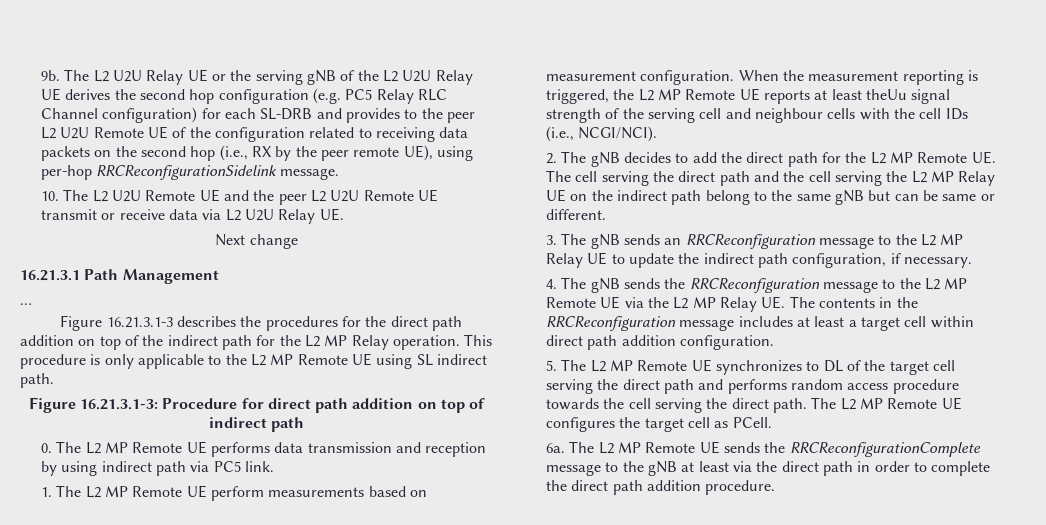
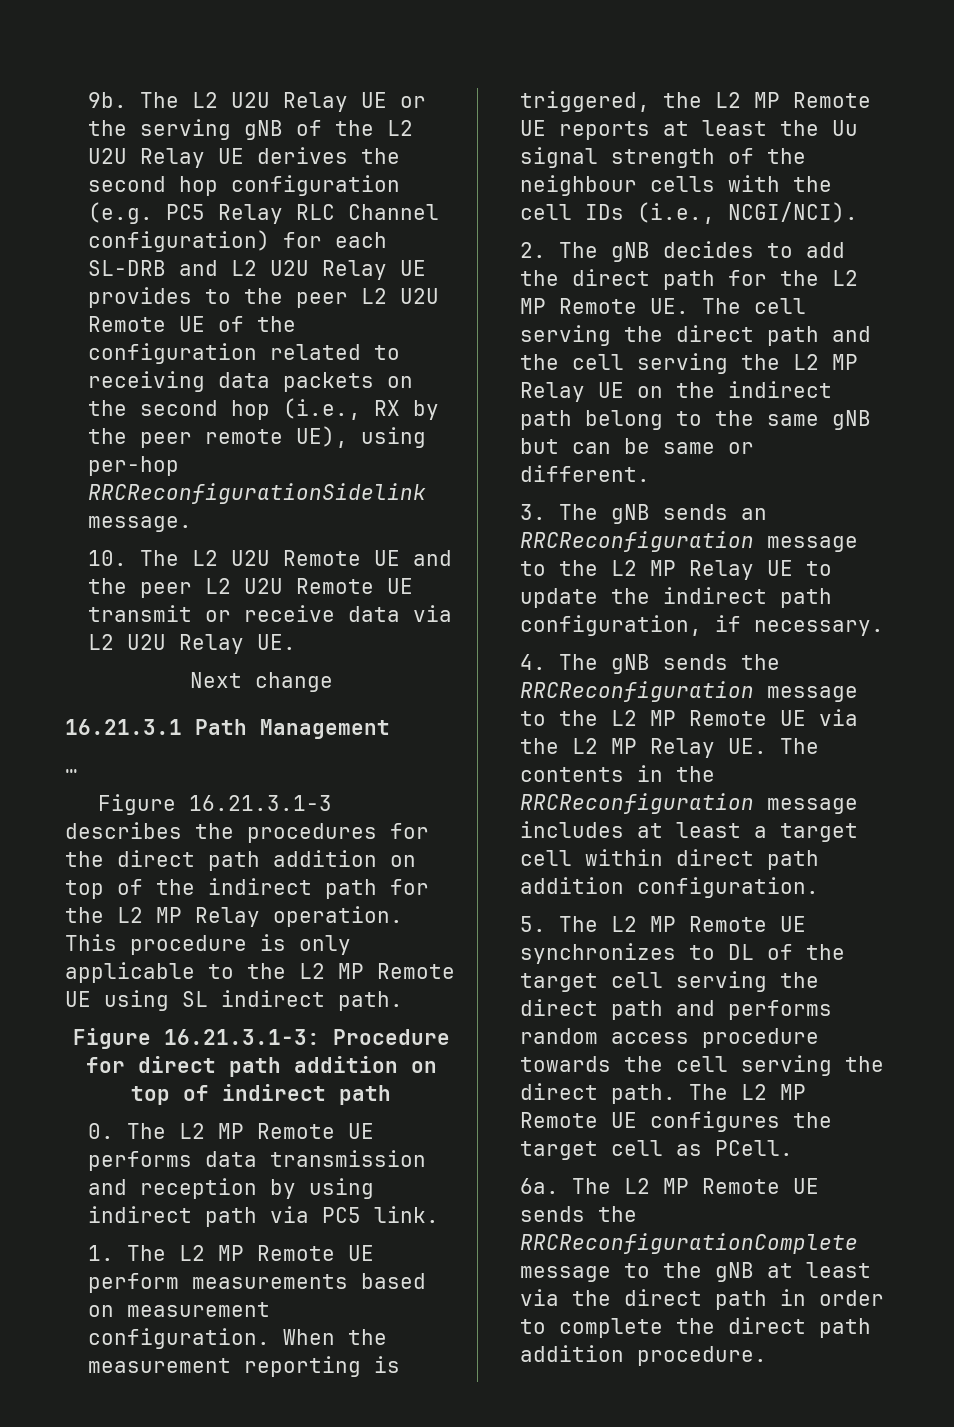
- The L2 U2U Relay UE or the serving gNB of the L2 U2U Relay UE derives the second hop configuration (e.g. PC5 Relay RLC Channel configuration) for each SL-DRB and provides to the peer L2 U2U Remote UE of the configuration related to receiving data packets on the second hop (i.e., RX by the peer remote UE), using per-hop RRCReconfigurationSidelink message.
+ The L2 U2U Relay UE or the serving gNB of the L2 U2U Relay UE derives the second hop configuration (e.g. PC5 Relay RLC Channel configuration) for each SL-DRB and L2 U2U Relay UE provides to the peer L2 U2U Remote UE of the configuration related to receiving data packets on the second hop (i.e., RX by the peer remote UE), using per-hop RRCReconfigurationSidelink message.
- When the measurement reporting is triggered, the L2 MP Remote UE reports at least theUu signal strength of the serving cell and neighbour cells with the cell IDs (i.e., NCGI/NCI).
+ When the measurement reporting is triggered, the L2 MP Remote UE reports at least the Uu signal strength of the neighbour cells with the cell IDs (i.e., NCGI/NCI).

